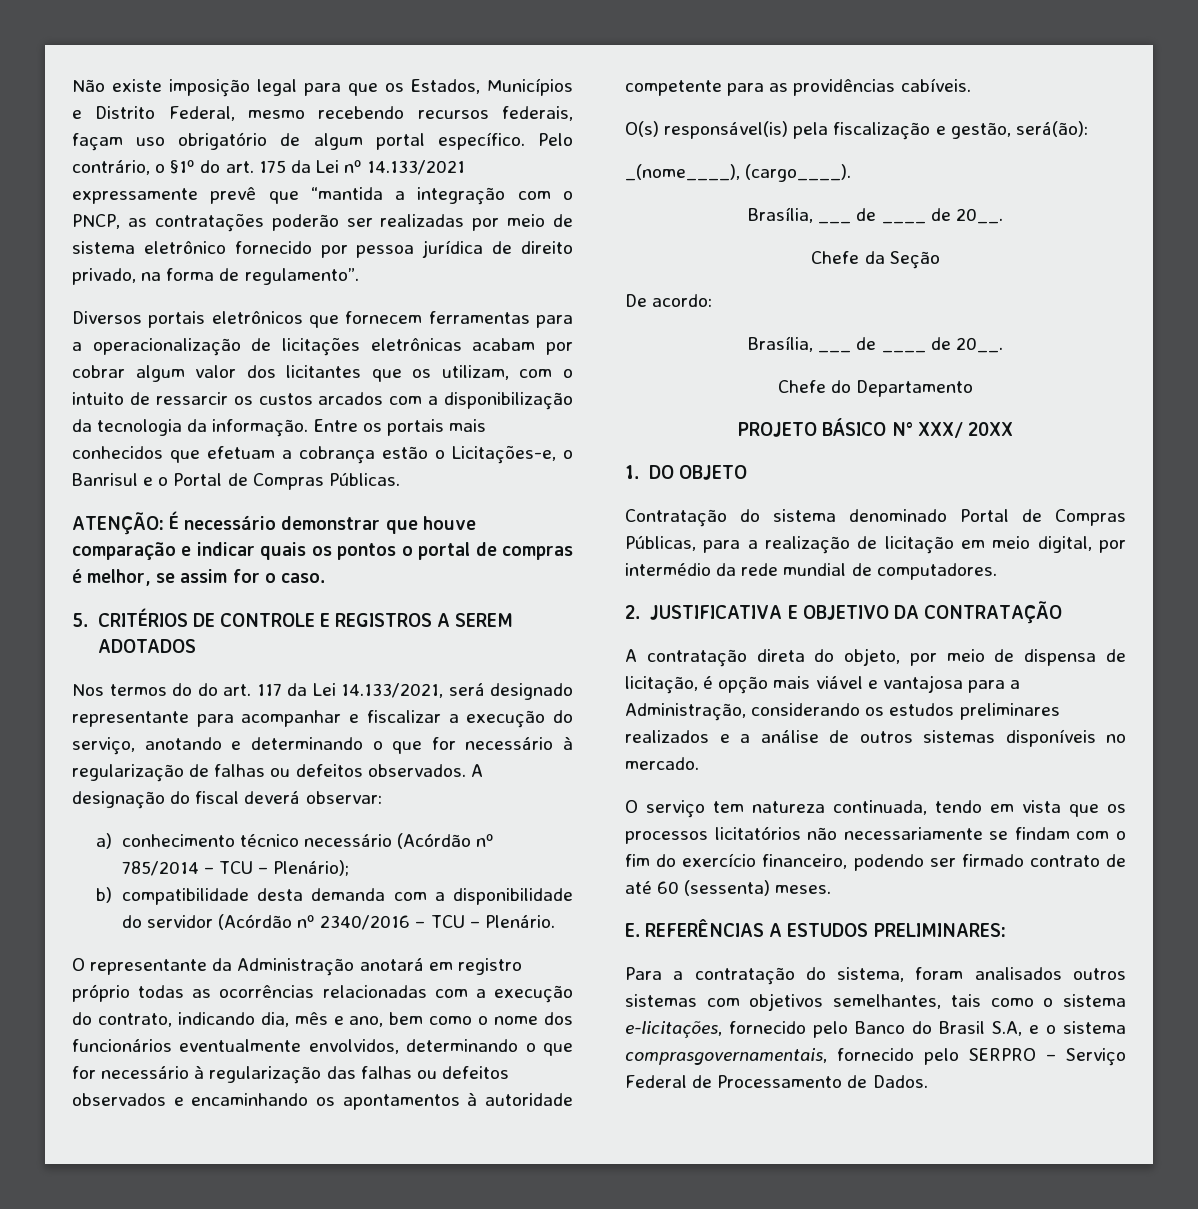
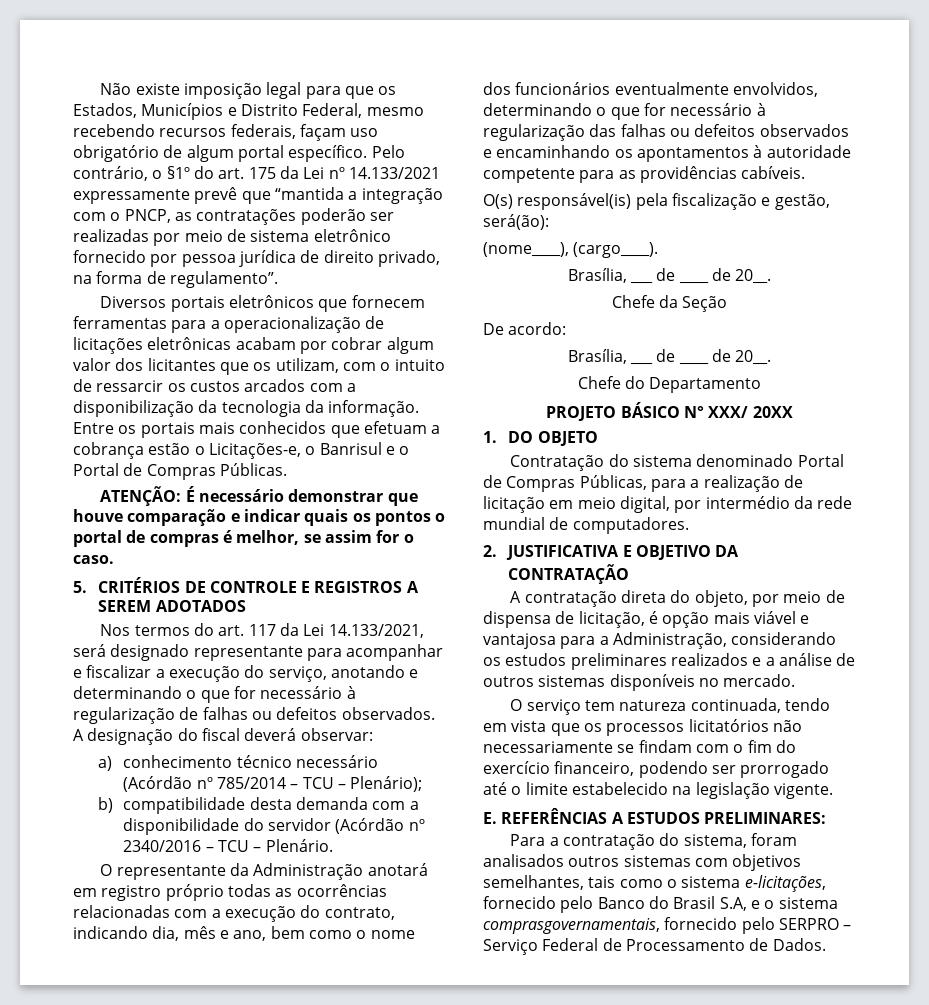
- Nos termos do do art. 117 da Lei 14.133/2021, será designado representante para acompanhar e fiscalizar a execução do serviço, anotando e determinando o que for necessário à regularização de falhas ou defeitos observados.
+ Nos termos do art. 117 da Lei 14.133/2021, será designado representante para acompanhar e fiscalizar a execução do serviço, anotando e determinando o que for necessário à regularização de falhas ou defeitos observados.
- _(nome____), (cargo____).
+ (nome____), (cargo____).
- O serviço tem natureza continuada, tendo em vista que os processos licitatórios não necessariamente se findam com o fim do exercício financeiro, podendo ser firmado contrato de até 60 (sessenta) meses.
+ O serviço tem natureza continuada, tendo em vista que os processos licitatórios não necessariamente se findam com o fim do exercício financeiro, podendo ser prorrogado até o limite estabelecido na legislação vigente.

